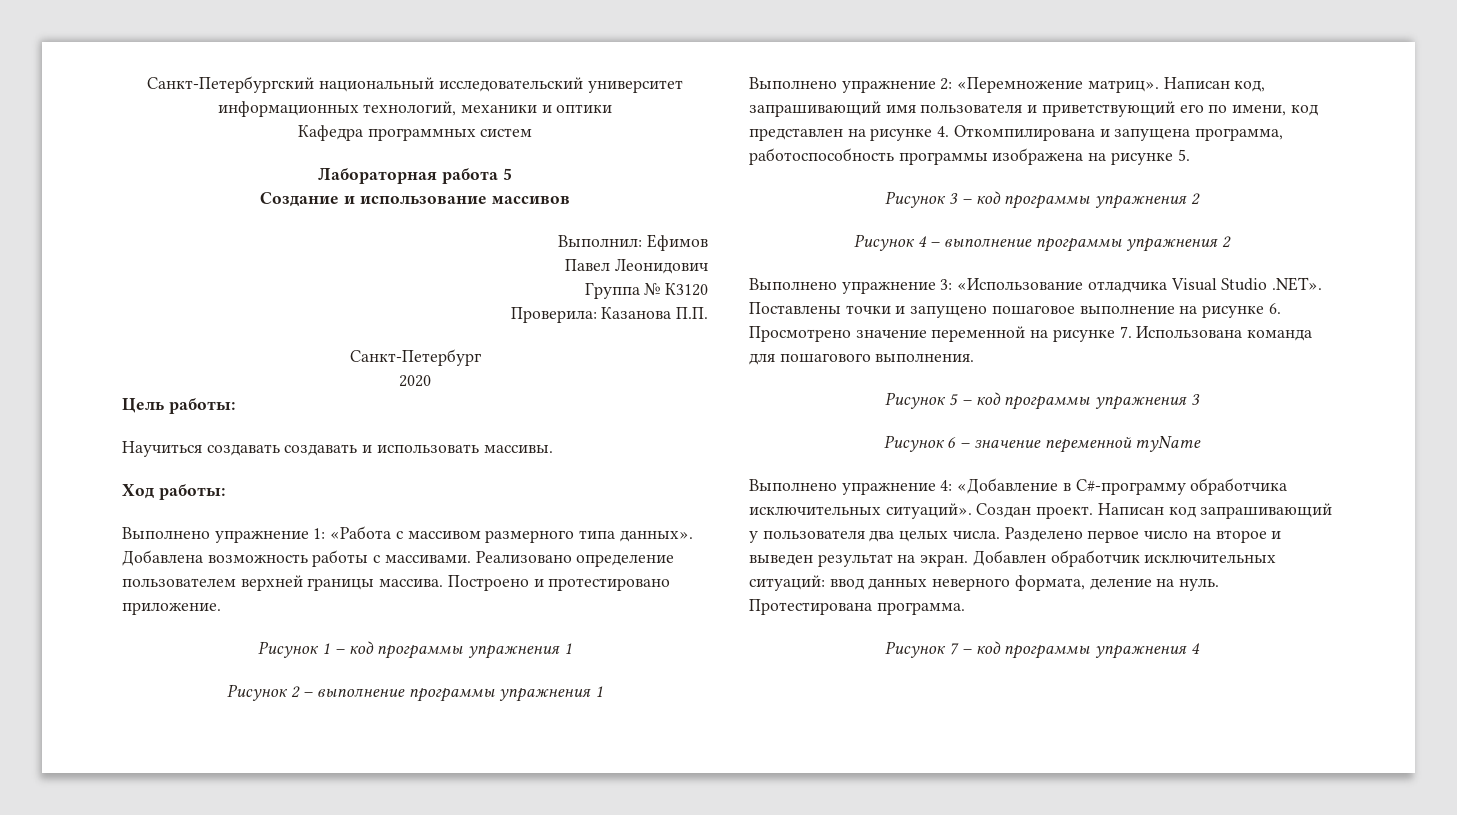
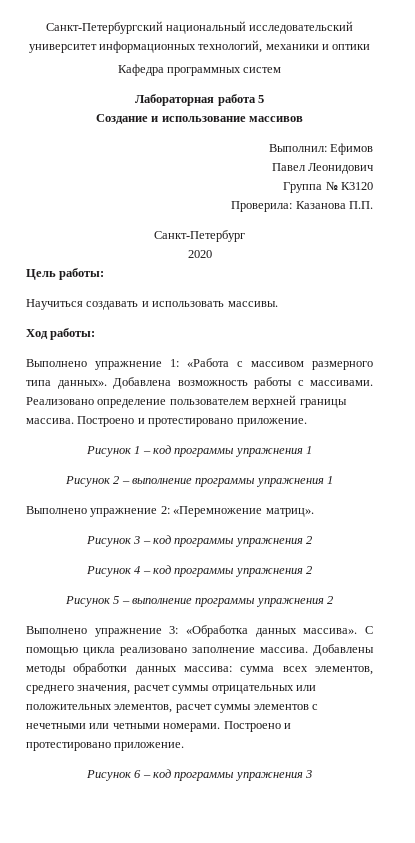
- Научиться создавать создавать и использовать массивы.
+ Научиться создавать и использовать массивы.
- Написан код, запрашивающий имя пользователя и приветствующий его по имени, код представлен на рисунке 4. Откомпилирована и запущена программа, работоспособность программы изображена на рисунке 5.
- Рисунок 4 – выполнение программы упражнения 2
+ Рисунок 4 – код программы упражнения 2
+ Рисунок 5 – выполнение программы упражнения 2
- Выполнено упражнение 3: «Использование отладчика Visual Studio .NET». Поставлены точки и запущено пошаговое выполнение на рисунке 6. Просмотрено значение переменной на рисунке 7. Использована команда для пошагового выполнения.
- Рисунок 5 – код программы упражнения 3
+ Выполнено упражнение 3: «Обработка данных массива». С помощью цикла реализовано заполнение массива. Добавлены методы обработки данных массива: сумма всех элементов, среднего значения, расчет суммы отрицательных или положительных элементов, расчет суммы элементов с нечетными или четными номерами. Построено и протестировано приложение.
+ Рисунок 6 – код программы упражнения 3
- Рисунок 6 – значение переменной myName
- Выполнено упражнение 4: «Добавление в C#-программу обработчика исключительных ситуаций». Создан проект. Написан код запрашивающий у пользователя два целых числа. Разделено первое число на второе и выведен результат на экран. Добавлен обработчик исключительных ситуаций: ввод данных неверного формата, деление на нуль. Протестирована программа.
- Рисунок 7 – код программы упражнения 4

